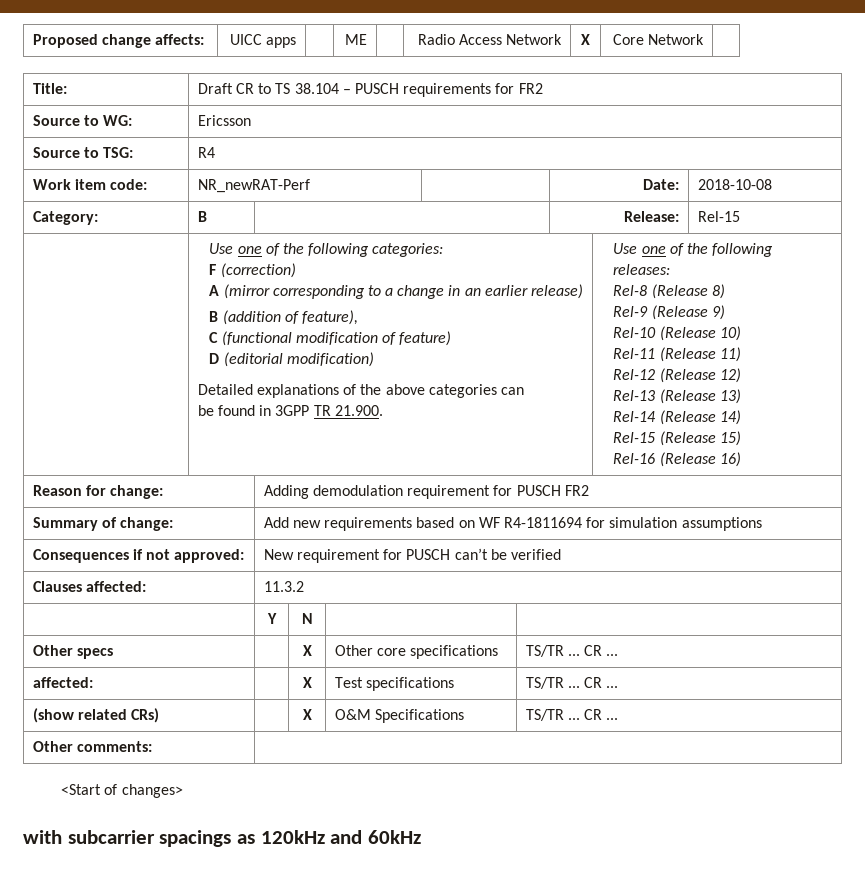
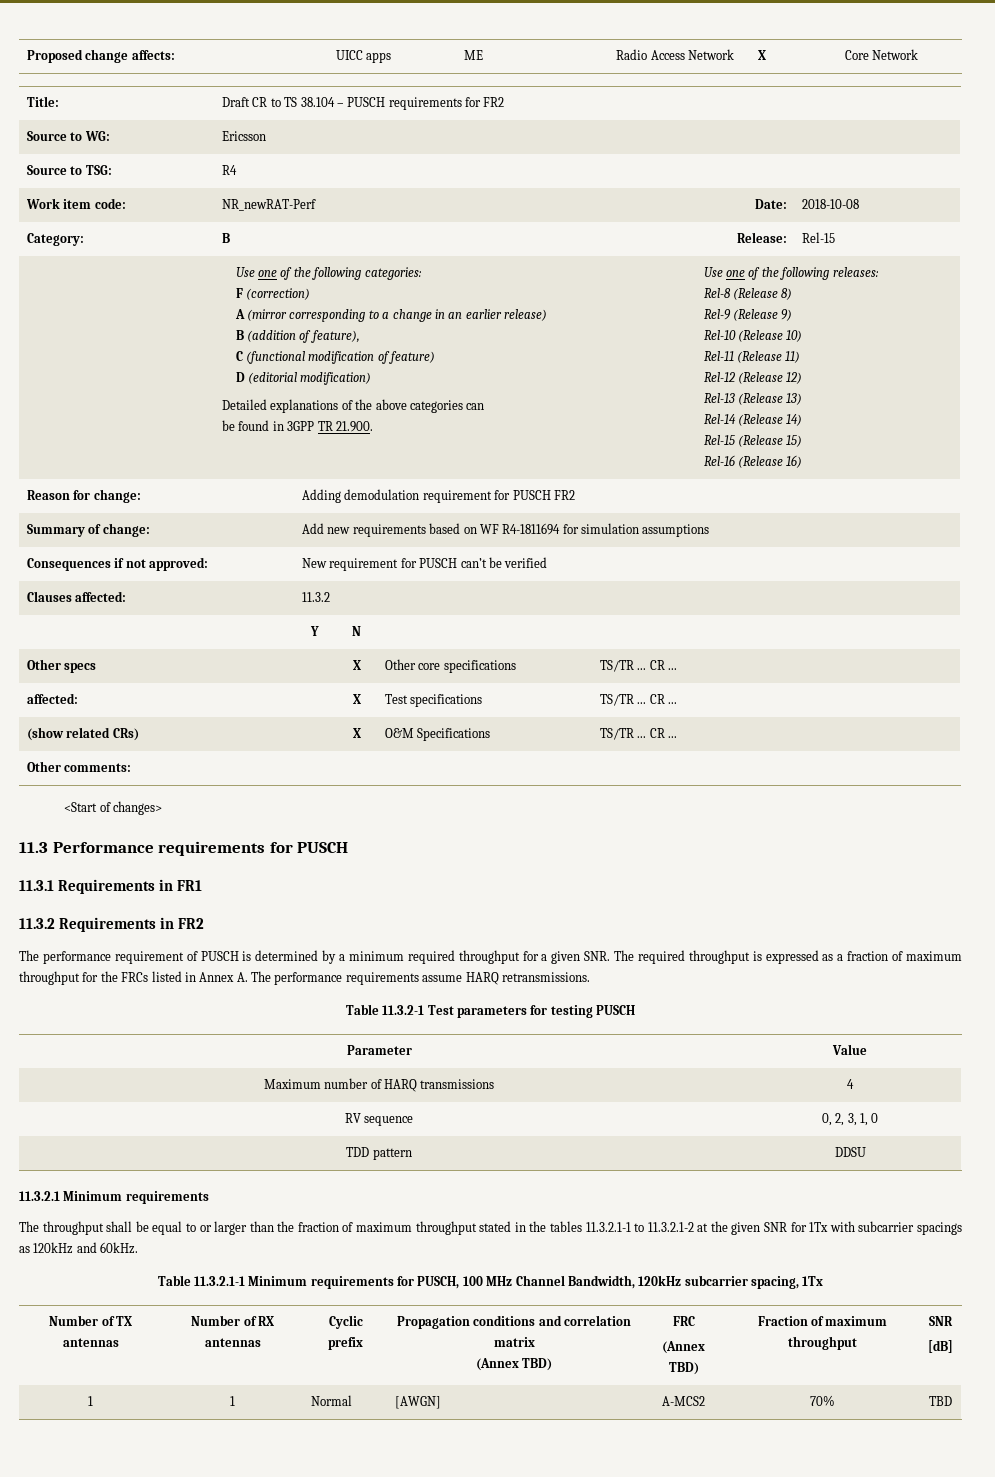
- with subcarrier spacings as 120kHz and 60kHz
+ 11.3 Performance requirements for PUSCH
+ 11.3.1 Requirements in FR1
+ 11.3.2 Requirements in FR2
+ The performance requirement of PUSCH is determined by a minimum required throughput for a given SNR. The required throughput is expressed as a fraction of maximum throughput for the FRCs listed in Annex A. The performance requirements assume HARQ retransmissions.
+ Table 11.3.2-1 Test parameters for testing PUSCH
+ Parameter | Value
+ Maximum number of HARQ transmissions | 4
+ RV sequence | 0, 2, 3, 1, 0
+ TDD pattern | DDSU
+ 11.3.2.1 Minimum requirements
+ The throughput shall be equal to or larger than the fraction of maximum throughput stated in the tables 11.3.2.1-1 to 11.3.2.1-2 at the given SNR for 1Tx with subcarrier spacings as 120kHz and 60kHz.
+ Table 11.3.2.1-1 Minimum requirements for PUSCH, 100 MHz Channel Bandwidth, 120kHz subcarrier spacing, 1Tx
+ Number of TX antennas | Number of RX antennas | Cyclic prefix | Propagation conditions and correlation matrix
+ (Annex TBD) | FRC
+ (Annex TBD) | Fraction of maximum throughput | SNR
+ [dB]
+ 1 | 1 | Normal | [AWGN] | A-MCS2 | 70% | TBD

